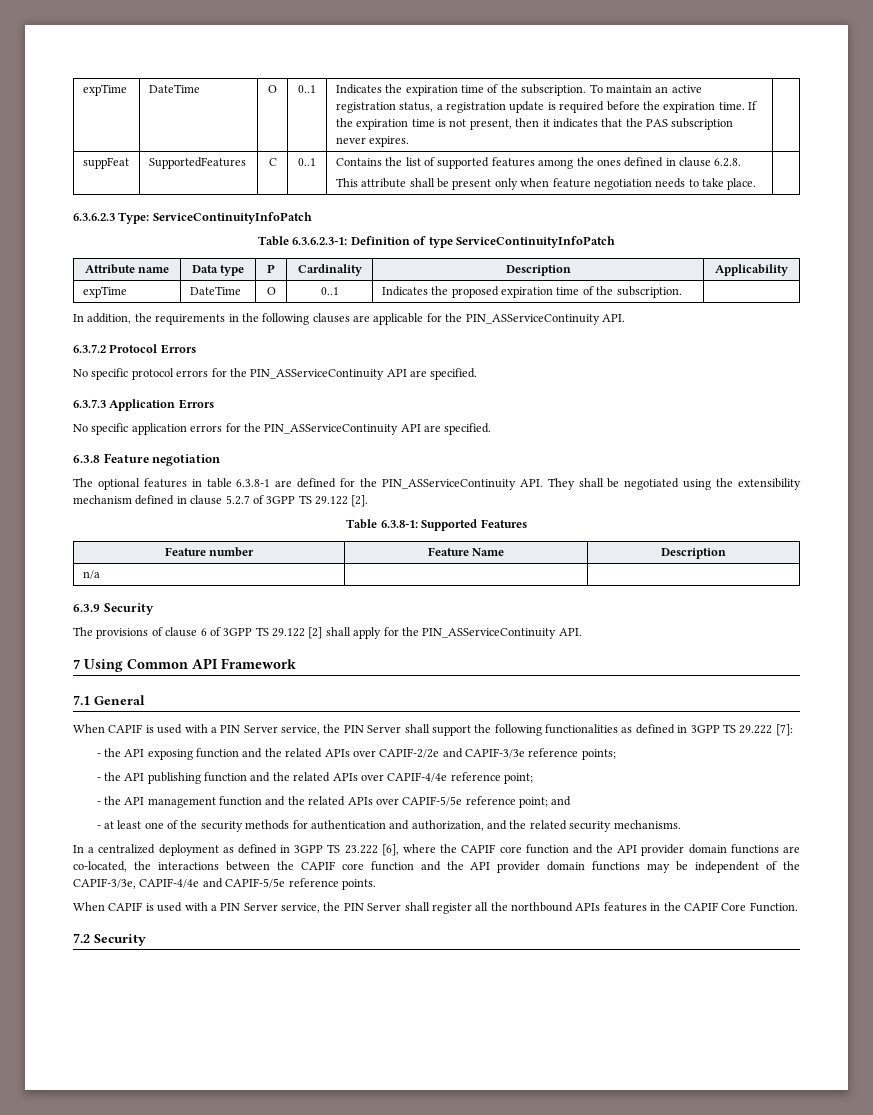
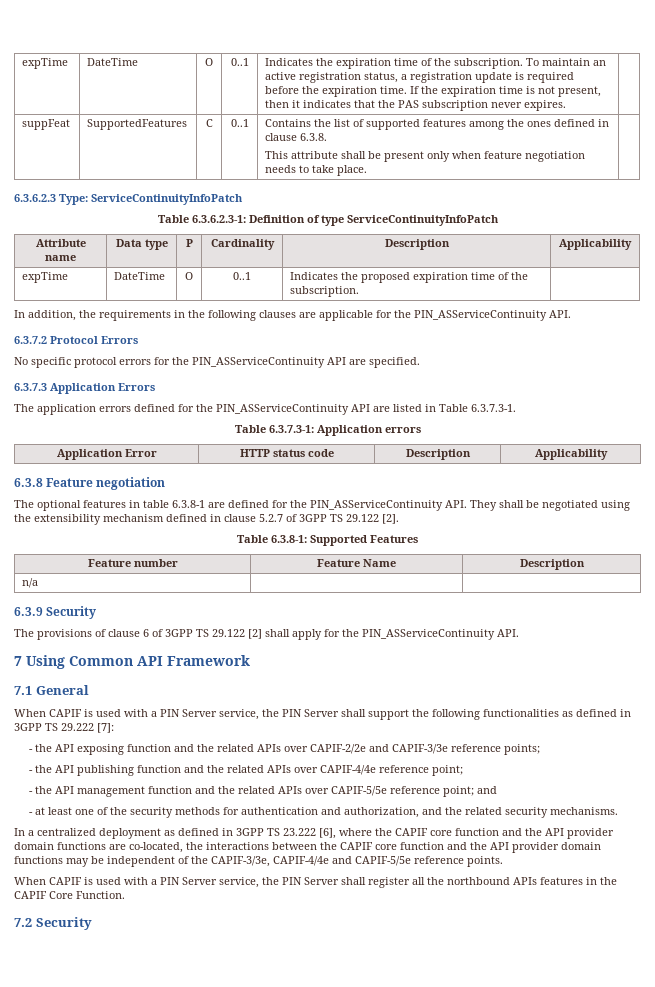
- suppFeat | SupportedFeatures | C | 0..1 | Contains the list of supported features among the ones defined in clause 6.2.8.
+ suppFeat | SupportedFeatures | C | 0..1 | Contains the list of supported features among the ones defined in clause 6.3.8.
- No specific application errors for the PIN_ASServiceContinuity API are specified.
+ The application errors defined for the PIN_ASServiceContinuity API are listed in Table 6.3.7.3-1.
+ Table 6.3.7.3-1: Application errors
+ Application Error | HTTP status code | Description | Applicability

